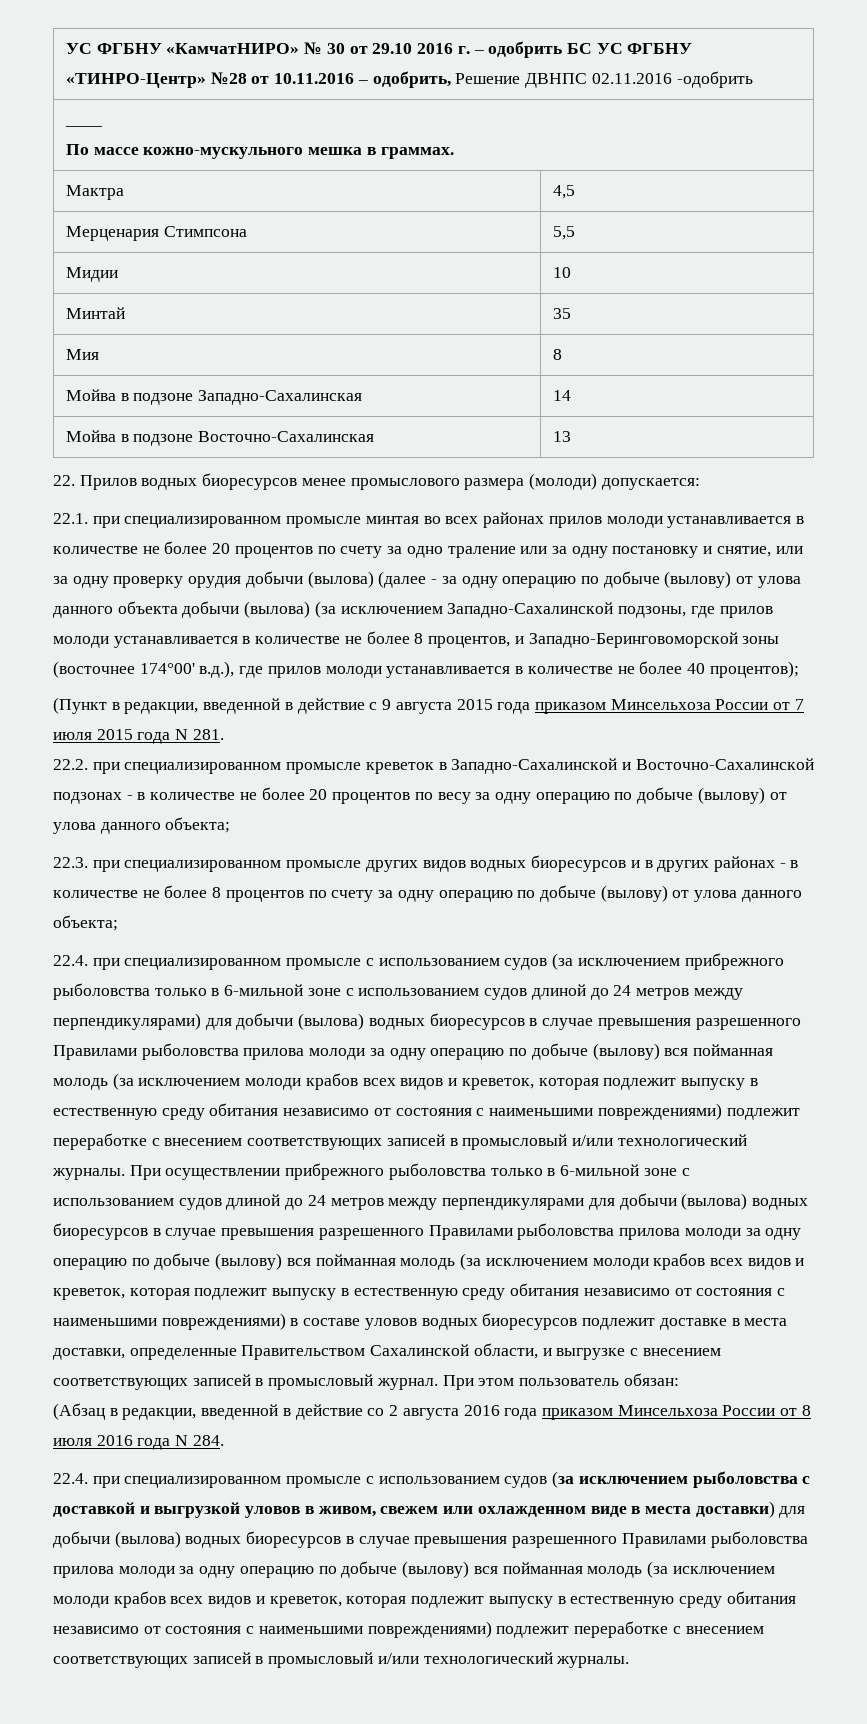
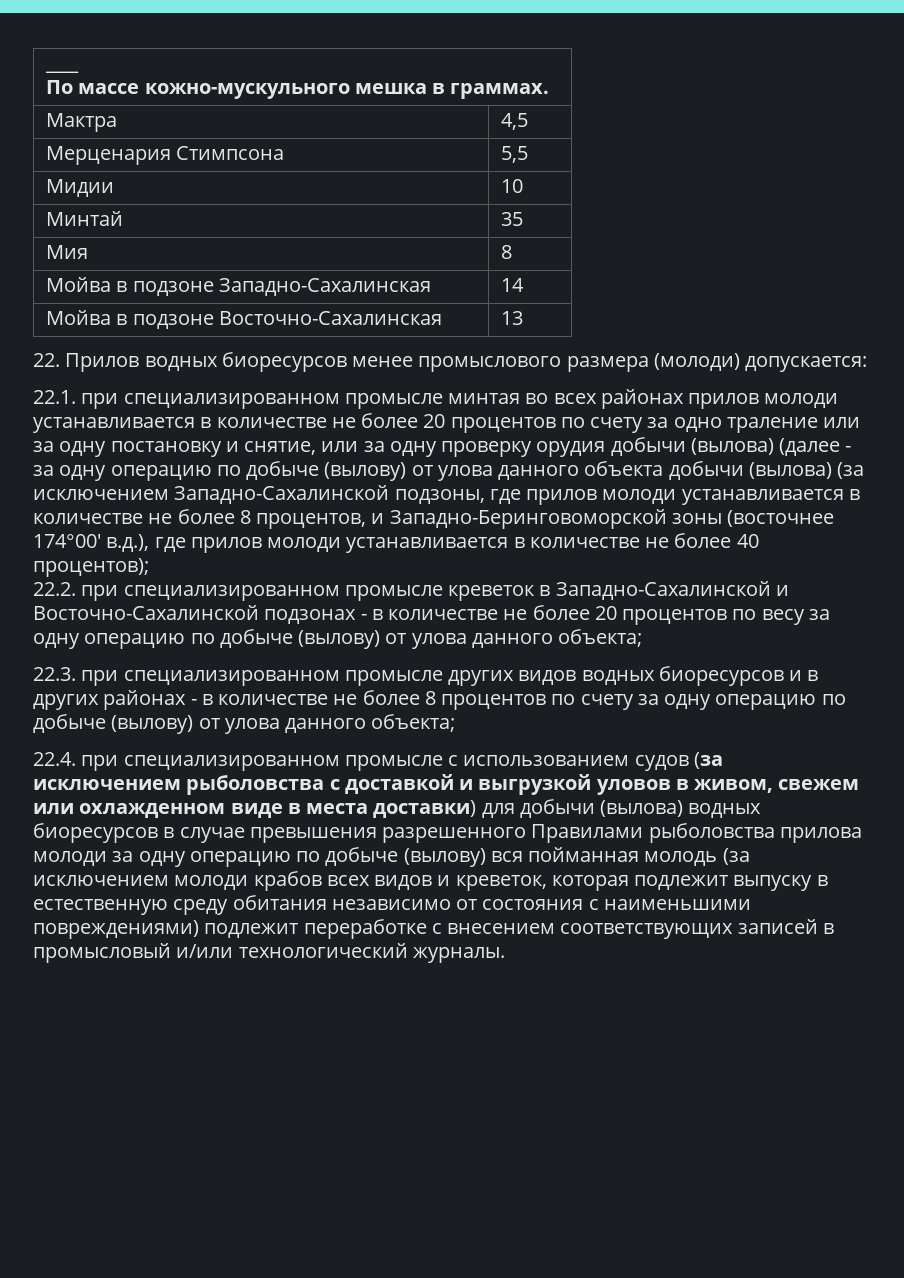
- УС ФГБНУ «КамчатНИРО» № 30 от 29.10 2016 г. – одобрить БС УС ФГБНУ «ТИНРО-Центр» №28 от 10.11.2016 – одобрить, Решение ДВНПС 02.11.2016 -одобрить
- (Пункт в редакции, введенной в действие с 9 августа 2015 года приказом Минсельхоза России от 7 июля 2015 года N 281.
- 22.4. при специализированном промысле с использованием судов (за исключением прибрежного рыболовства только в 6-мильной зоне с использованием судов длиной до 24 метров между перпендикулярами) для добычи (вылова) водных биоресурсов в случае превышения разрешенного Правилами рыболовства прилова молоди за одну операцию по добыче (вылову) вся пойманная молодь (за исключением молоди крабов всех видов и креветок, которая подлежит выпуску в естественную среду обитания независимо от состояния с наименьшими повреждениями) подлежит переработке с внесением соответствующих записей в промысловый и/или технологический журналы. При осуществлении прибрежного рыболовства только в 6-мильной зоне с использованием судов длиной до 24 метров между перпендикулярами для добычи (вылова) водных биоресурсов в случае превышения разрешенного Правилами рыболовства прилова молоди за одну операцию по добыче (вылову) вся пойманная молодь (за исключением молоди крабов всех видов и креветок, которая подлежит выпуску в естественную среду обитания независимо от состояния с наименьшими повреждениями) в составе уловов водных биоресурсов подлежит доставке в места доставки, определенные Правительством Сахалинской области, и выгрузке с внесением соответствующих записей в промысловый журнал. При этом пользователь обязан:
- (Абзац в редакции, введенной в действие со 2 августа 2016 года приказом Минсельхоза России от 8 июля 2016 года N 284.

